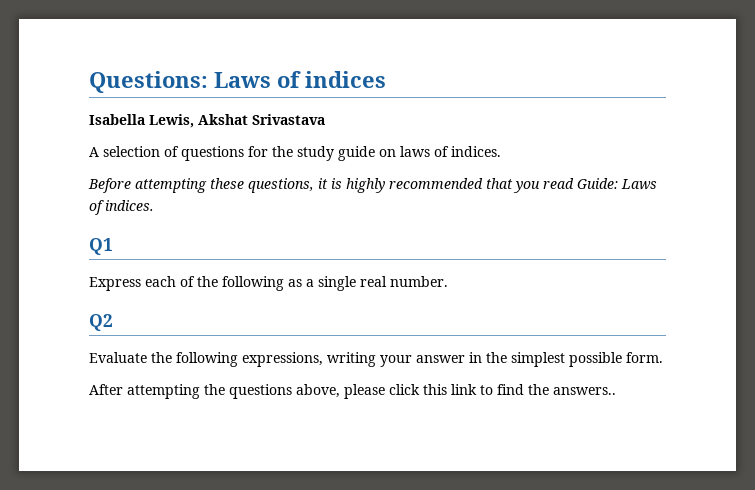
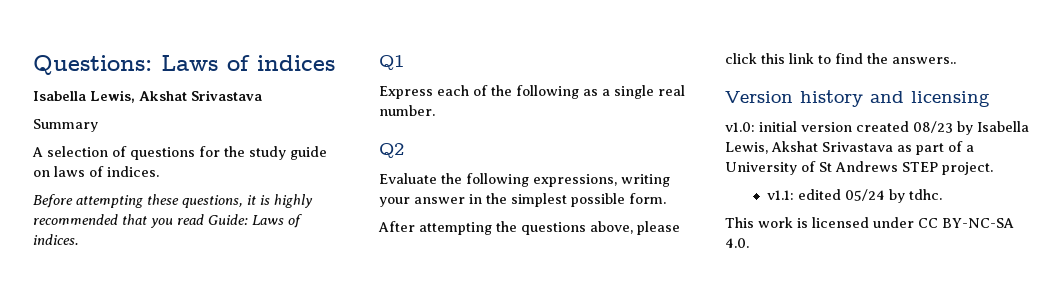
+ Summary
+ Version history and licensing
+ v1.0: initial version created 08/23 by Isabella Lewis, Akshat Srivastava as part of a University of St Andrews STEP project.
+ v1.1: edited 05/24 by tdhc.
+ This work is licensed under CC BY-NC-SA 4.0.

